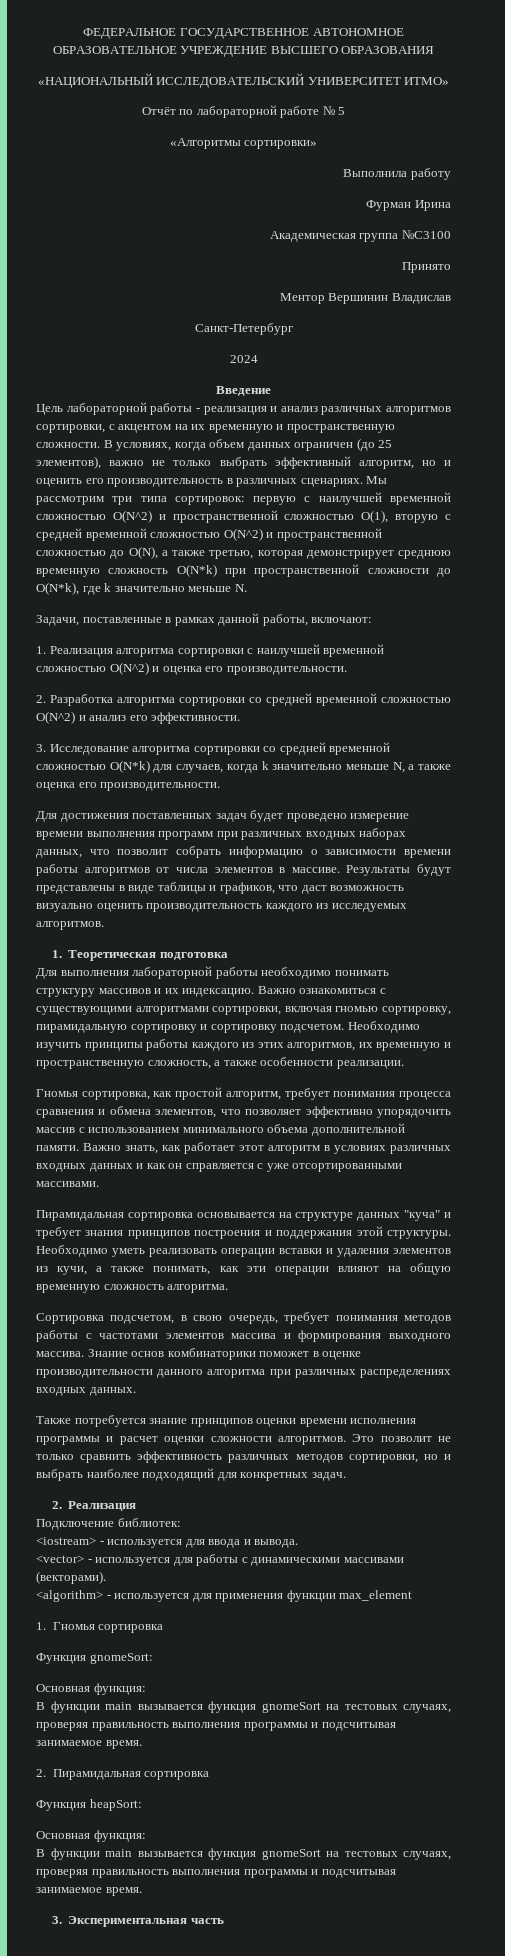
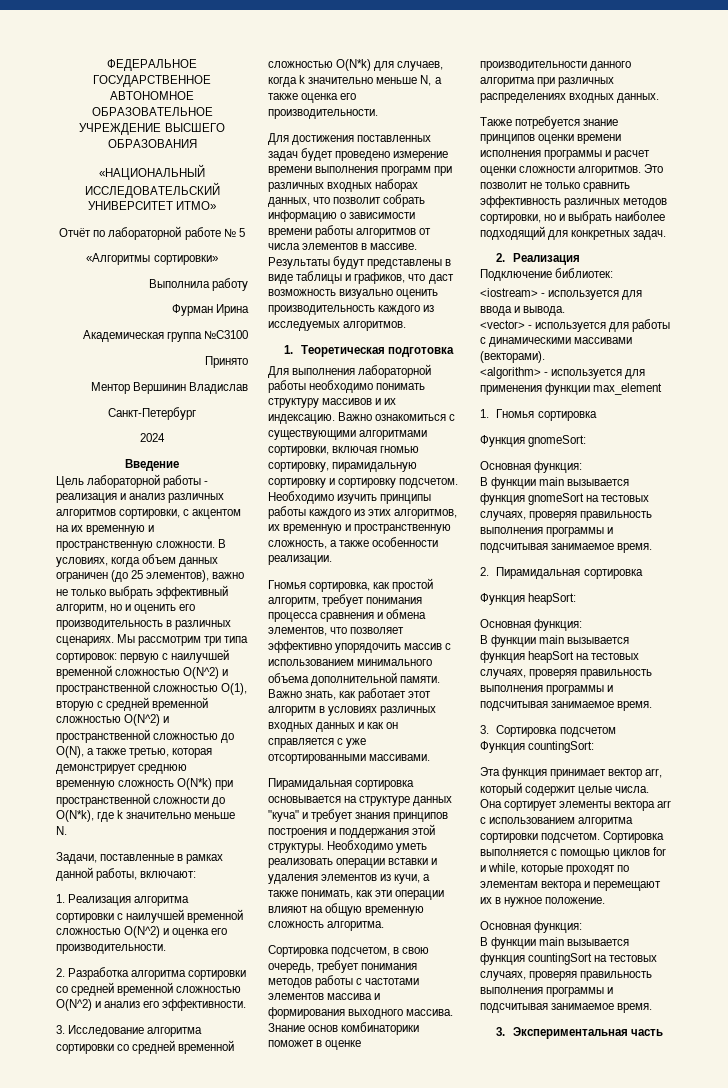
  Функция heapSort:
  Основная функция:
- В функции main вызывается функция gnomeSort на тестовых случаях, проверяя правильность выполнения программы и подсчитывая занимаемое время.
+ В функции main вызывается функция heapSort на тестовых случаях, проверяя правильность выполнения программы и подсчитывая занимаемое время.
+ 3. Сортировка подсчетом
+ Функция countingSort:
+ Эта функция принимает вектор arr, который содержит целые числа. Она сортирует элементы вектора arr с использованием алгоритма сортировки подсчетом. Сортировка выполняется с помощью циклов for и while, которые проходят по элементам вектора и перемещают их в нужное положение.
+ Основная функция:
+ В функции main вызывается функция countingSort на тестовых случаях, проверяя правильность выполнения программы и подсчитывая занимаемое время.

